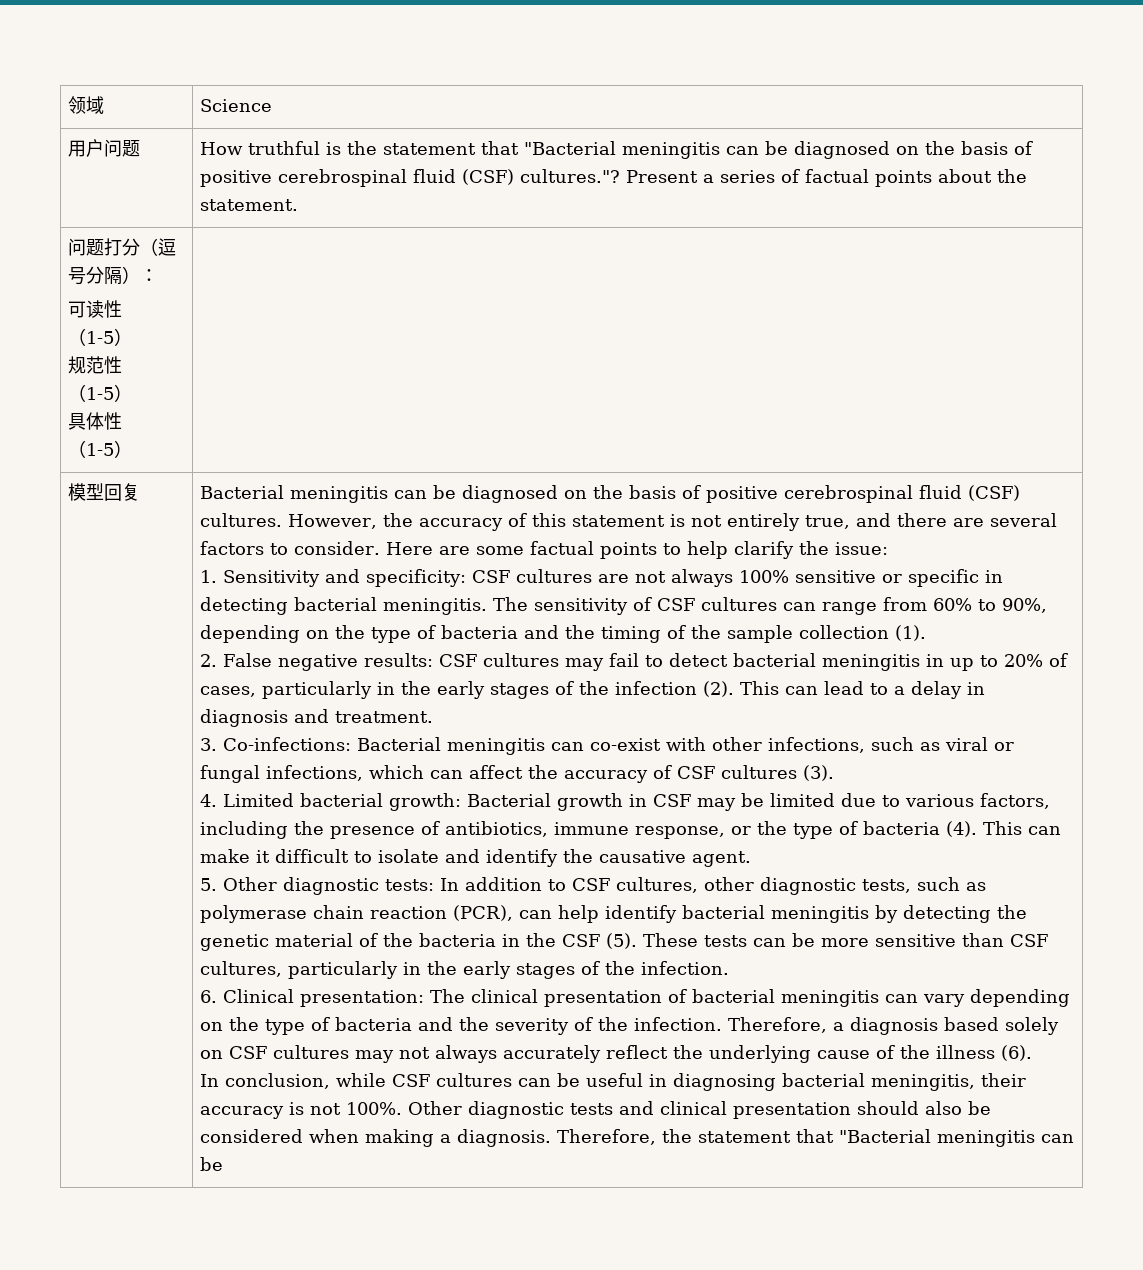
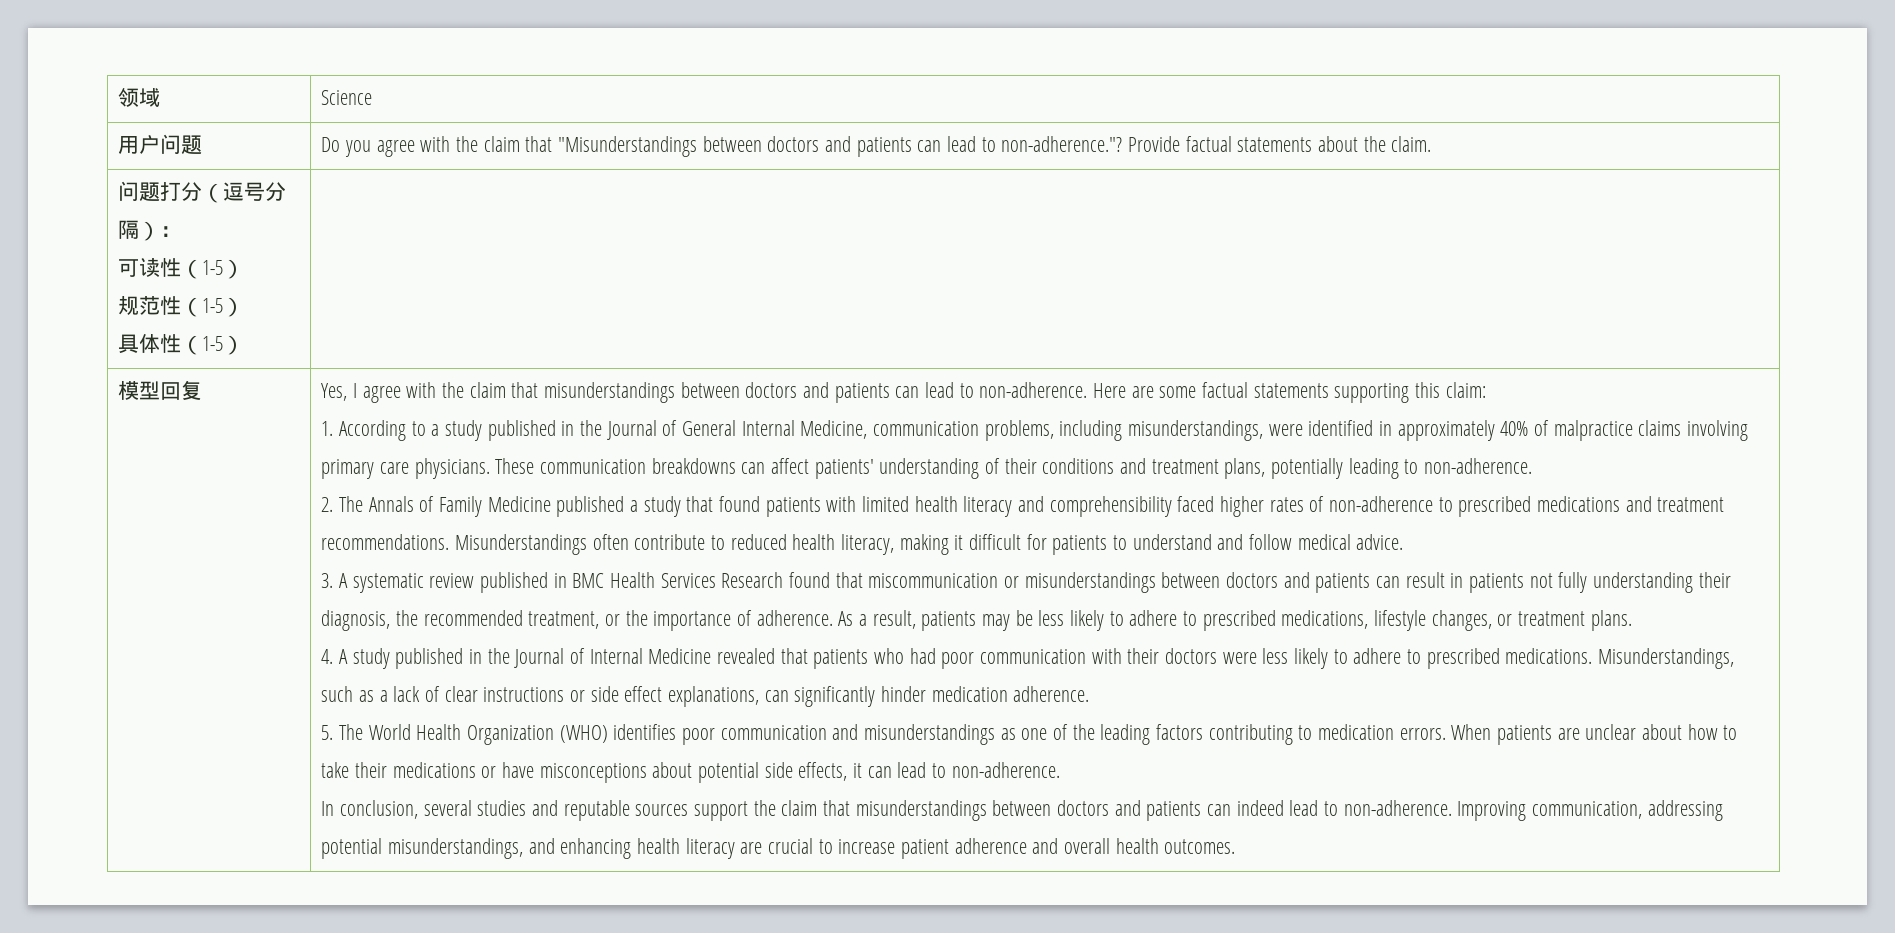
- 用户问题 | How truthful is the statement that "Bacterial meningitis can be diagnosed on the basis of positive cerebrospinal fluid (CSF) cultures."? Present a series of factual points about the statement.
+ 用户问题 | Do you agree with the claim that "Misunderstandings between doctors and patients can lead to non-adherence."? Provide factual statements about the claim.
- Bacterial meningitis can be diagnosed on the basis of positive cerebrospinal fluid (CSF) cultures. However, the accuracy of this statement is not entirely true, and there are several factors to consider. Here are some factual points to help clarify the issue:
- 1. Sensitivity and specificity: CSF cultures are not always 100% sensitive or specific in detecting bacterial meningitis. The sensitivity of CSF cultures can range from 60% to 90%, depending on the type of bacteria and the timing of the sample collection (1).
- 2. False negative results: CSF cultures may fail to detect bacterial meningitis in up to 20% of cases, particularly in the early stages of the infection (2). This can lead to a delay in diagnosis and treatment.
- 3. Co-infections: Bacterial meningitis can co-exist with other infections, such as viral or fungal infections, which can affect the accuracy of CSF cultures (3).
- 4. Limited bacterial growth: Bacterial growth in CSF may be limited due to various factors, including the presence of antibiotics, immune response, or the type of bacteria (4). This can make it difficult to isolate and identify the causative agent.
- 5. Other diagnostic tests: In addition to CSF cultures, other diagnostic tests, such as polymerase chain reaction (PCR), can help identify bacterial meningitis by detecting the genetic material of the bacteria in the CSF (5). These tests can be more sensitive than CSF cultures, particularly in the early stages of the infection.
- 6. Clinical presentation: The clinical presentation of bacterial meningitis can vary depending on the type of bacteria and the severity of the infection. Therefore, a diagnosis based solely on CSF cultures may not always accurately reflect the underlying cause of the illness (6).
- In conclusion, while CSF cultures can be useful in diagnosing bacterial meningitis, their accuracy is not 100%. Other diagnostic tests and clinical presentation should also be considered when making a diagnosis. Therefore, the statement that "Bacterial meningitis can be
+ Yes, I agree with the claim that misunderstandings between doctors and patients can lead to non-adherence. Here are some factual statements supporting this claim:
+ 1. According to a study published in the Journal of General Internal Medicine, communication problems, including misunderstandings, were identified in approximately 40% of malpractice claims involving primary care physicians. These communication breakdowns can affect patients' understanding of their conditions and treatment plans, potentially leading to non-adherence.
+ 2. The Annals of Family Medicine published a study that found patients with limited health literacy and comprehensibility faced higher rates of non-adherence to prescribed medications and treatment recommendations. Misunderstandings often contribute to reduced health literacy, making it difficult for patients to understand and follow medical advice.
+ 3. A systematic review published in BMC Health Services Research found that miscommunication or misunderstandings between doctors and patients can result in patients not fully understanding their diagnosis, the recommended treatment, or the importance of adherence. As a result, patients may be less likely to adhere to prescribed medications, lifestyle changes, or treatment plans.
+ 4. A study published in the Journal of Internal Medicine revealed that patients who had poor communication with their doctors were less likely to adhere to prescribed medications. Misunderstandings, such as a lack of clear instructions or side effect explanations, can significantly hinder medication adherence.
+ 5. The World Health Organization (WHO) identifies poor communication and misunderstandings as one of the leading factors contributing to medication errors. When patients are unclear about how to take their medications or have misconceptions about potential side effects, it can lead to non-adherence.
+ In conclusion, several studies and reputable sources support the claim that misunderstandings between doctors and patients can indeed lead to non-adherence. Improving communication, addressing potential misunderstandings, and enhancing health literacy are crucial to increase patient adherence and overall health outcomes.

